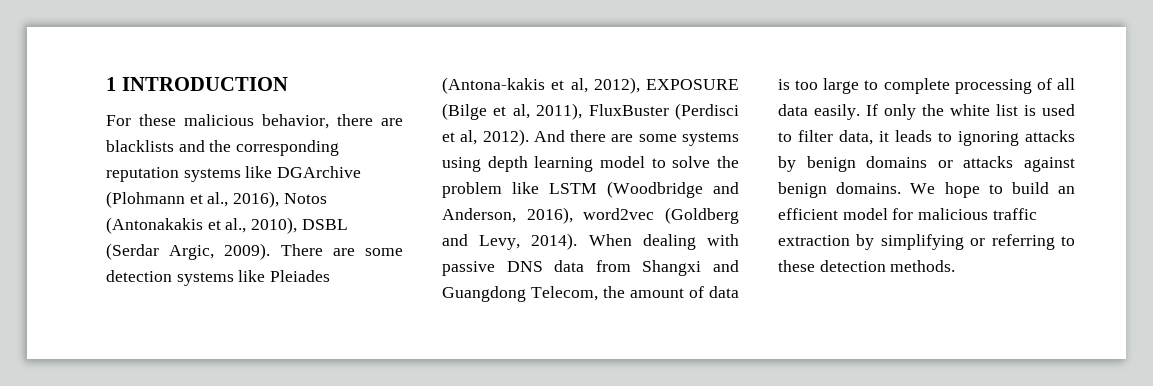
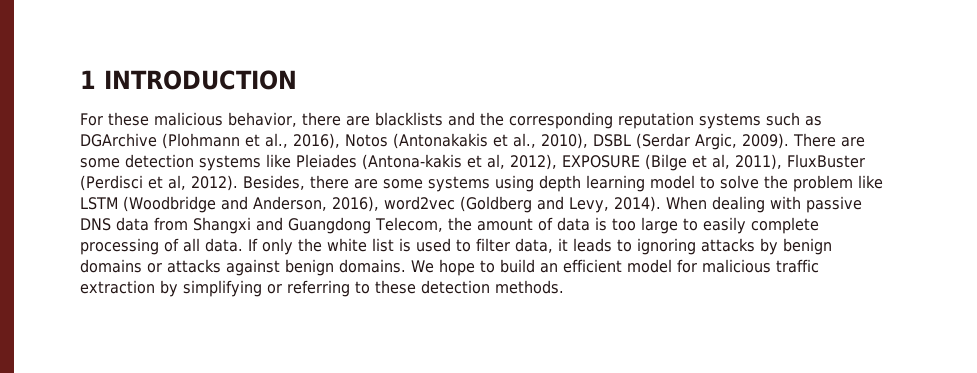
- For these malicious behavior, there are blacklists and the corresponding reputation systems like DGArchive (Plohmann et al., 2016), Notos (Antonakakis et al., 2010), DSBL (Serdar Argic, 2009).
+ For these malicious behavior, there are blacklists and the corresponding reputation systems such as DGArchive (Plohmann et al., 2016), Notos (Antonakakis et al., 2010), DSBL (Serdar Argic, 2009).
- And there are some systems using depth learning model to solve the problem like LSTM (Woodbridge and Anderson, 2016), word2vec (Goldberg and Levy, 2014).
+ Besides, there are some systems using depth learning model to solve the problem like LSTM (Woodbridge and Anderson, 2016), word2vec (Goldberg and Levy, 2014).
- When dealing with passive DNS data from Shangxi and Guangdong Telecom, the amount of data is too large to complete processing of all data easily.
+ When dealing with passive DNS data from Shangxi and Guangdong Telecom, the amount of data is too large to easily complete processing of all data.

